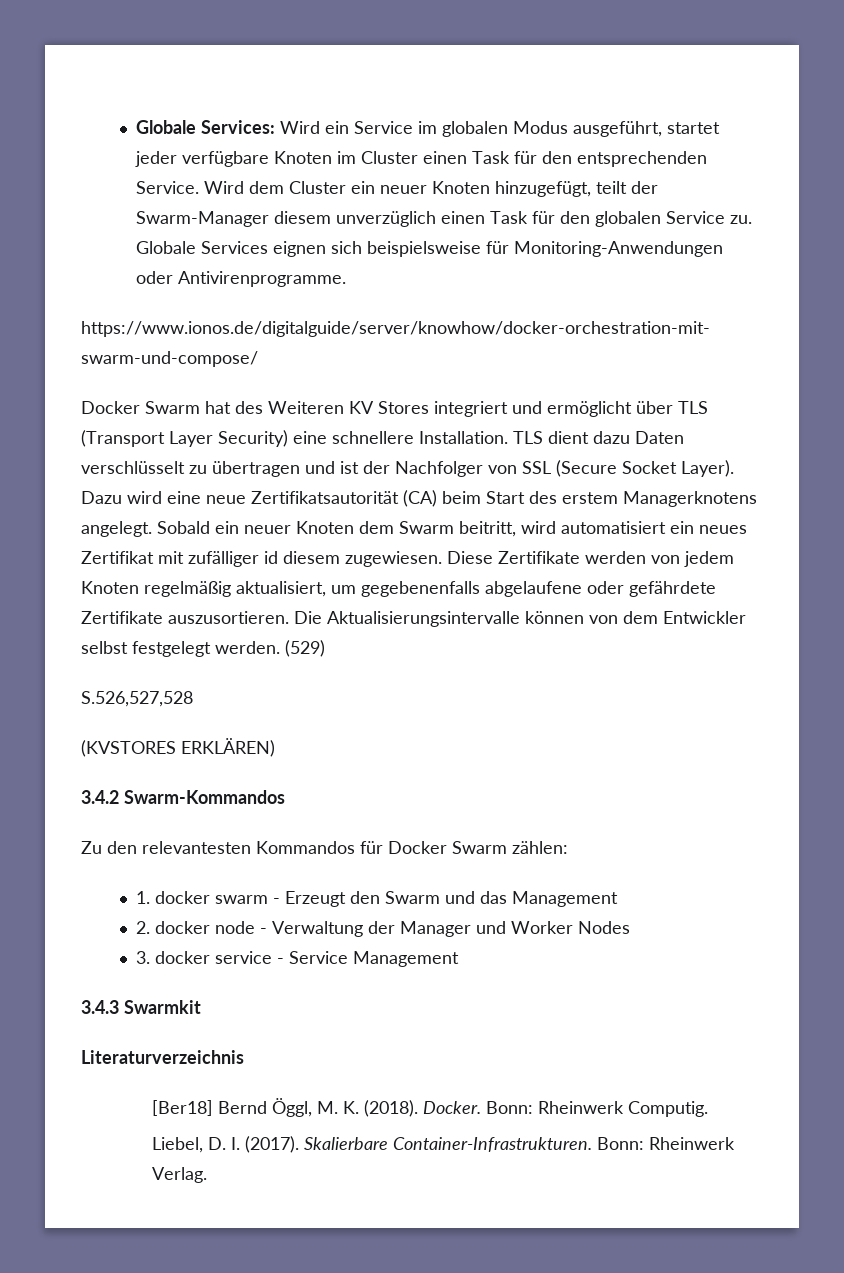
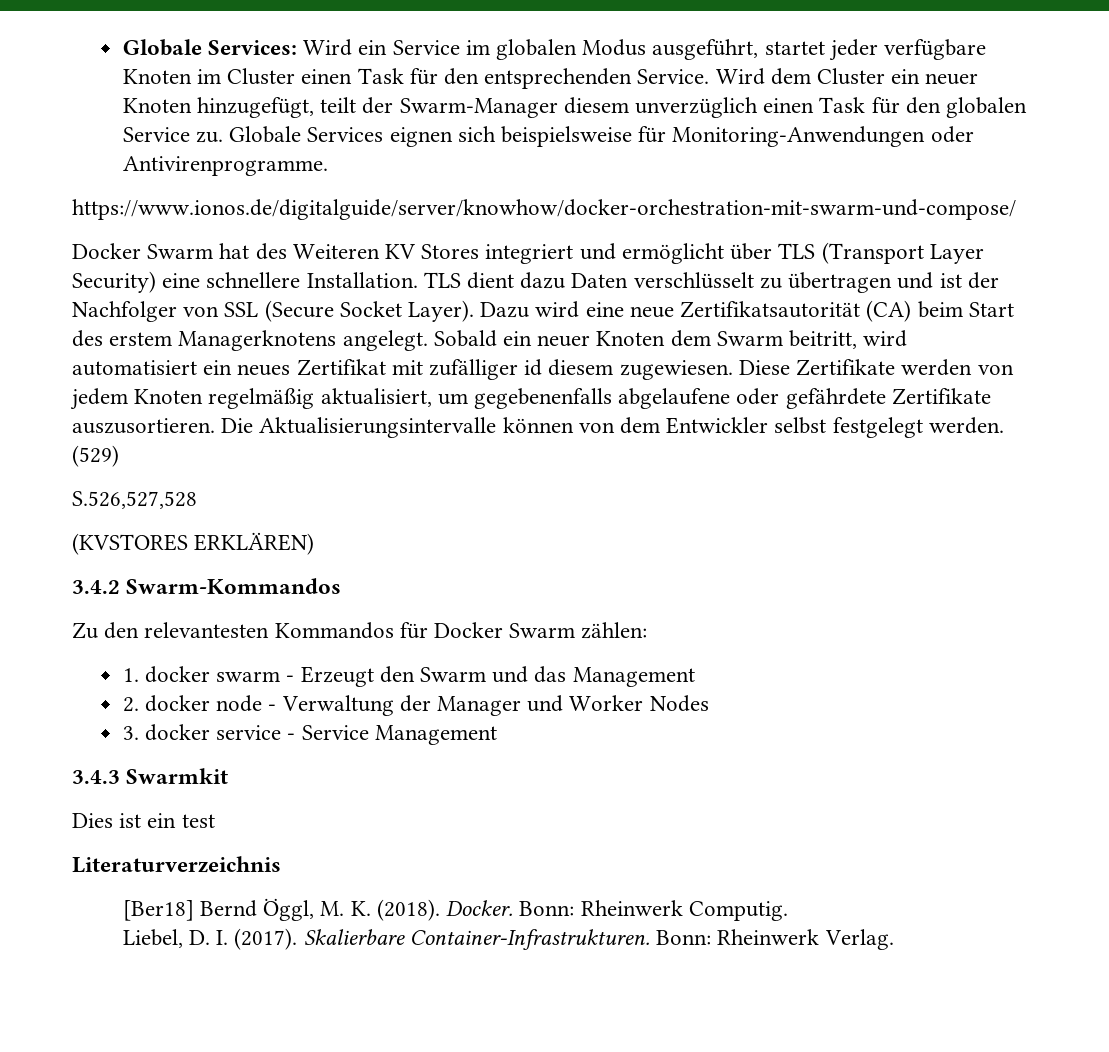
+ Dies ist ein test

